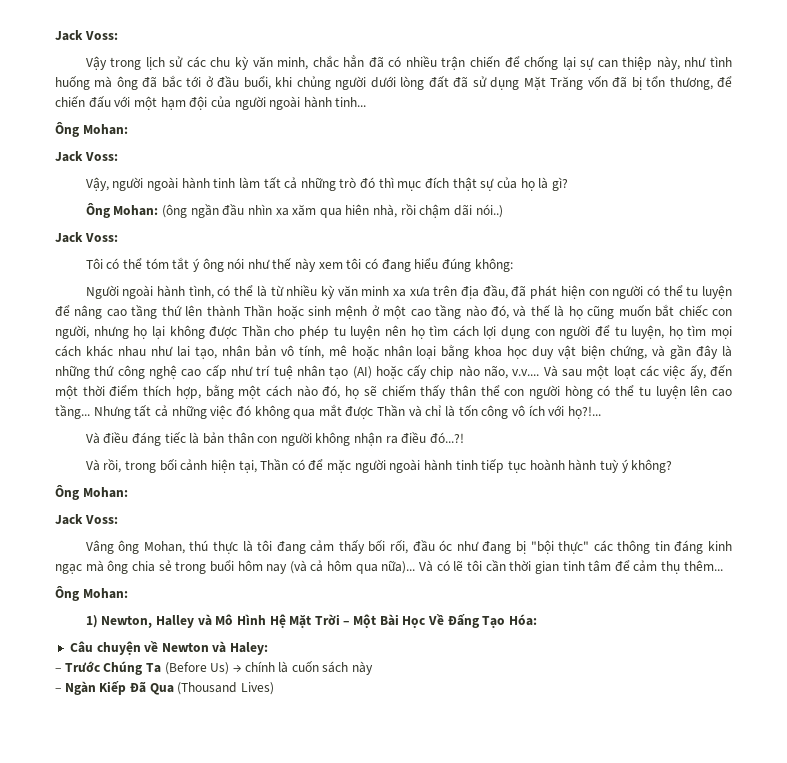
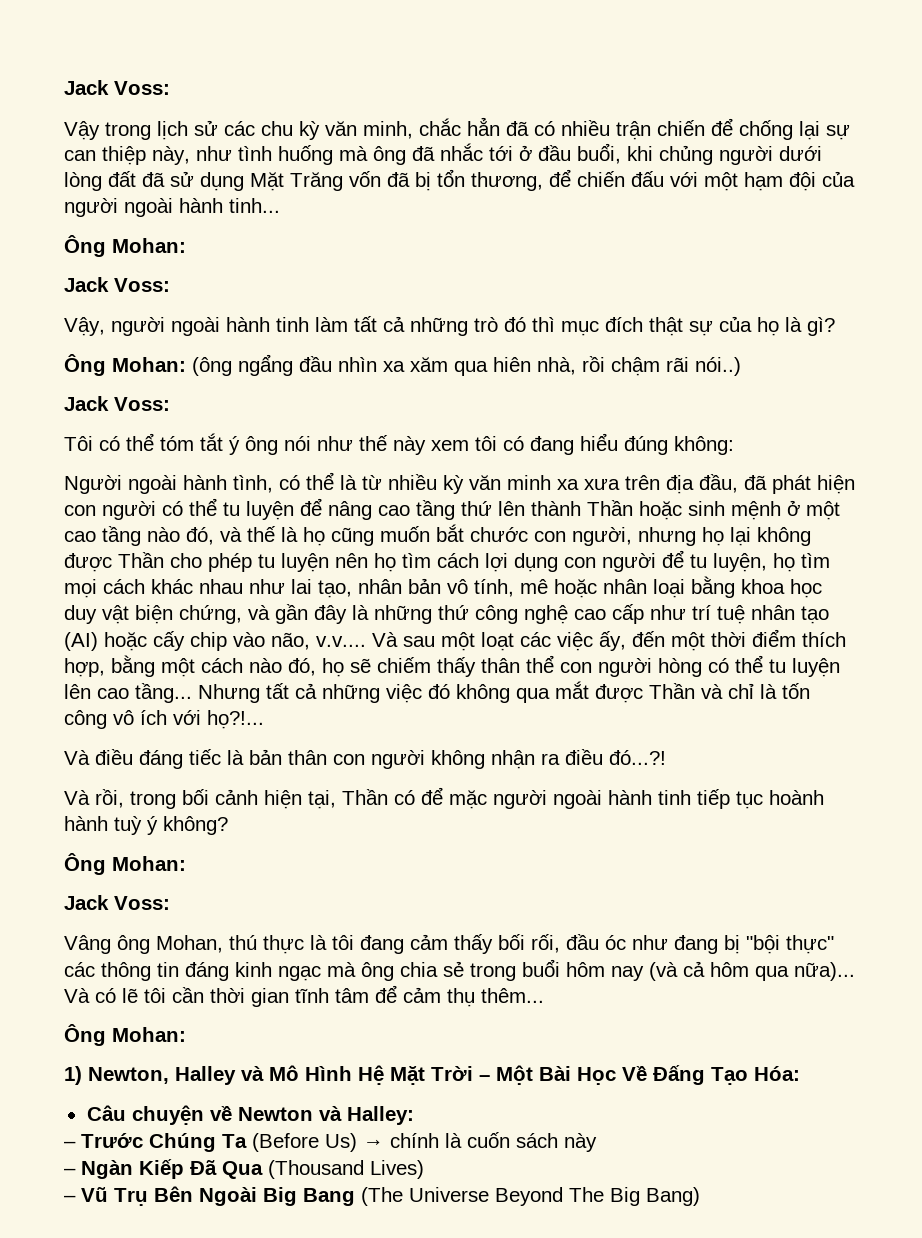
- Vậy trong lịch sử các chu kỳ văn minh, chắc hẳn đã có nhiều trận chiến để chống lại sự can thiệp này, như tình huống mà ông đã bắc tới ở đầu buổi, khi chủng người dưới lòng đất đã sử dụng Mặt Trăng vốn đã bị tổn thương, để chiến đấu với một hạm đội của người ngoài hành tinh...
+ Vậy trong lịch sử các chu kỳ văn minh, chắc hẳn đã có nhiều trận chiến để chống lại sự can thiệp này, như tình huống mà ông đã nhắc tới ở đầu buổi, khi chủng người dưới lòng đất đã sử dụng Mặt Trăng vốn đã bị tổn thương, để chiến đấu với một hạm đội của người ngoài hành tinh...
- Ông Mohan: (ông ngần đầu nhìn xa xăm qua hiên nhà, rồi chậm dãi nói..)
+ Ông Mohan: (ông ngẩng đầu nhìn xa xăm qua hiên nhà, rồi chậm rãi nói..)
- Người ngoài hành tình, có thể là từ nhiều kỳ văn minh xa xưa trên địa đầu, đã phát hiện con người có thể tu luyện để nâng cao tầng thứ lên thành Thần hoặc sinh mệnh ở một cao tầng nào đó, và thế là họ cũng muốn bắt chiếc con người, nhưng họ lại không được Thần cho phép tu luyện nên họ tìm cách lợi dụng con người để tu luyện, họ tìm mọi cách khác nhau như lai tạo, nhân bản vô tính, mê hoặc nhân loại bằng khoa học duy vật biện chứng, và gần đây là những thứ công nghệ cao cấp như trí tuệ nhân tạo (AI) hoặc cấy chip nào não, v.v....
+ Người ngoài hành tình, có thể là từ nhiều kỳ văn minh xa xưa trên địa đầu, đã phát hiện con người có thể tu luyện để nâng cao tầng thứ lên thành Thần hoặc sinh mệnh ở một cao tầng nào đó, và thế là họ cũng muốn bắt chước con người, nhưng họ lại không được Thần cho phép tu luyện nên họ tìm cách lợi dụng con người để tu luyện, họ tìm mọi cách khác nhau như lai tạo, nhân bản vô tính, mê hoặc nhân loại bằng khoa học duy vật biện chứng, và gần đây là những thứ công nghệ cao cấp như trí tuệ nhân tạo (AI) hoặc cấy chip vào não, v.v....
- Và có lẽ tôi cần thời gian tinh tâm để cảm thụ thêm...
+ Và có lẽ tôi cần thời gian tĩnh tâm để cảm thụ thêm...
- Câu chuyện về Newton và Haley:
+ Câu chuyện về Newton và Halley:
+ – Vũ Trụ Bên Ngoài Big Bang (The Universe Beyond The Big Bang)

